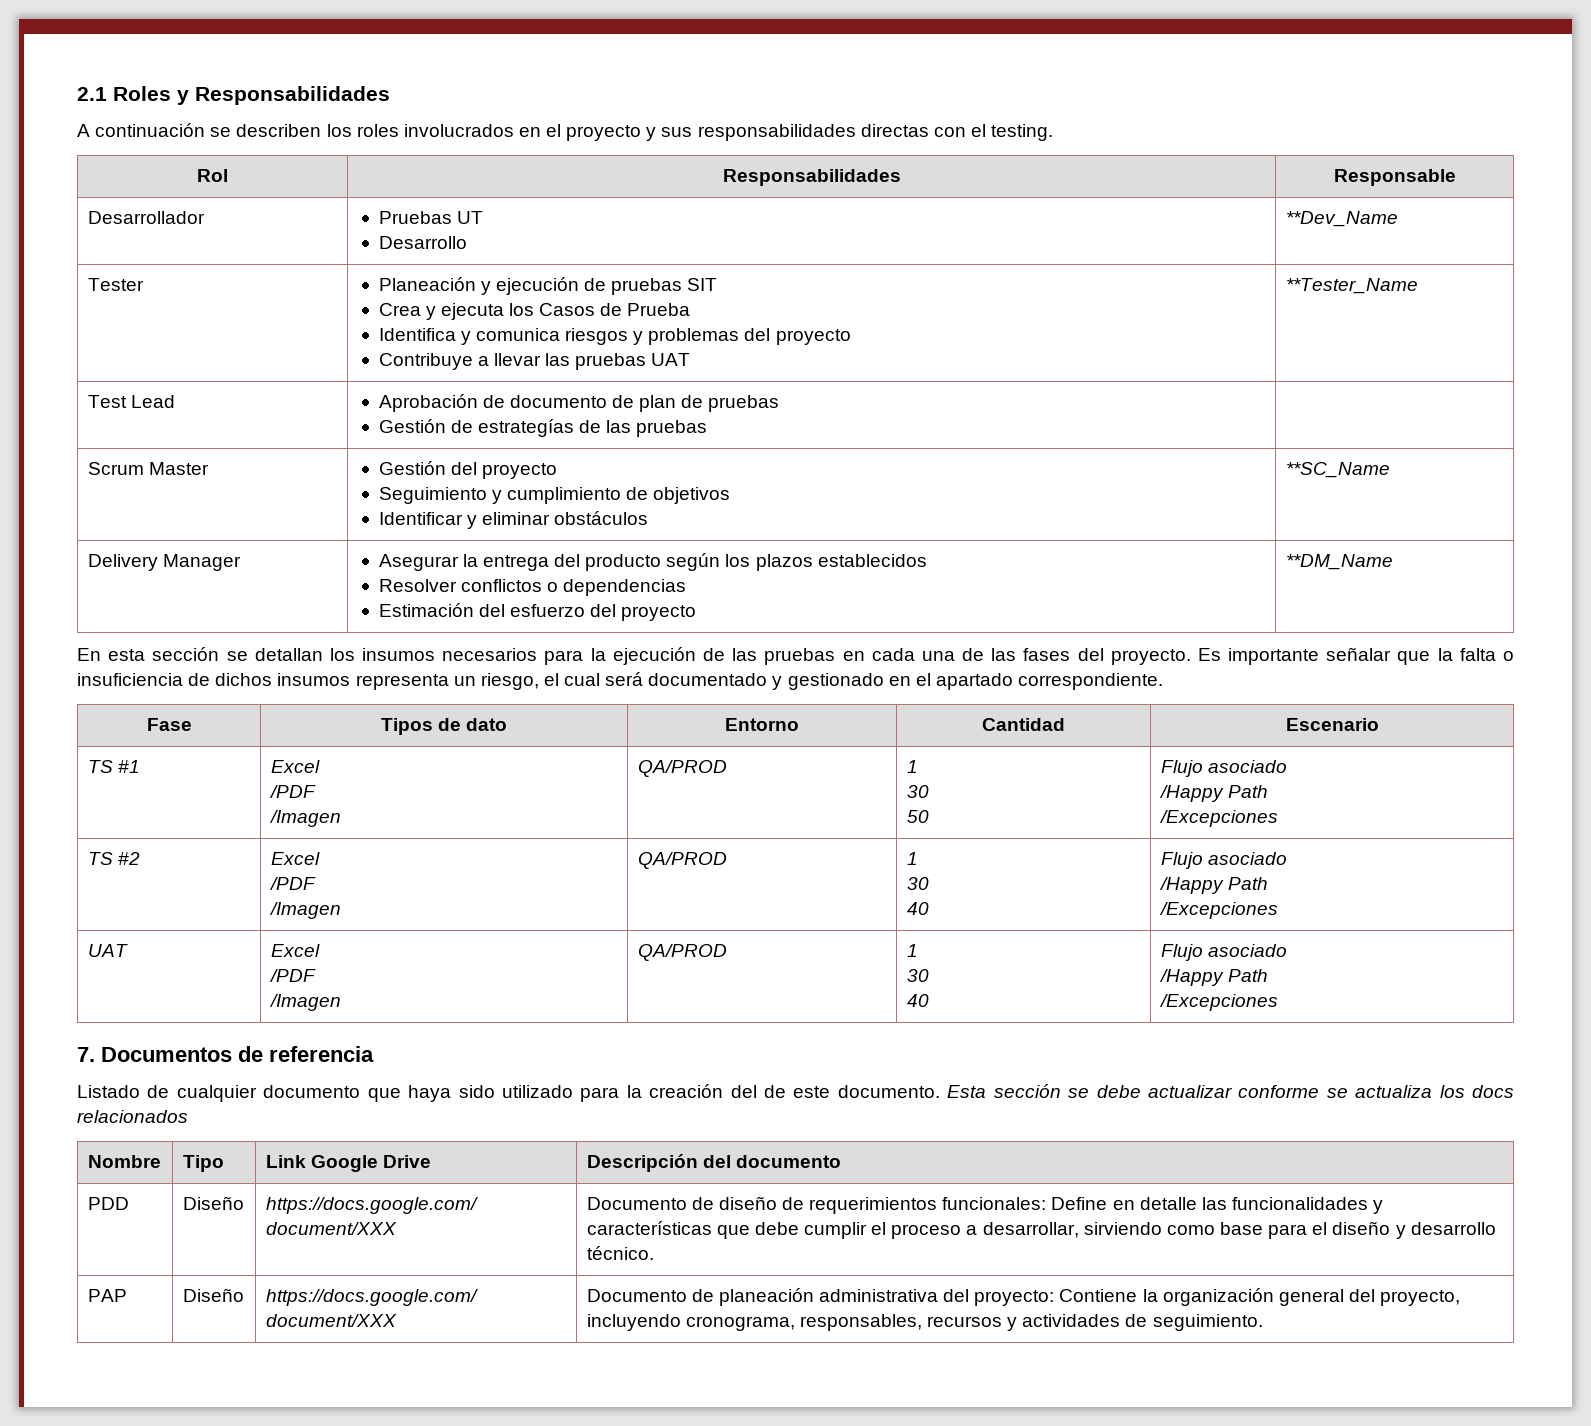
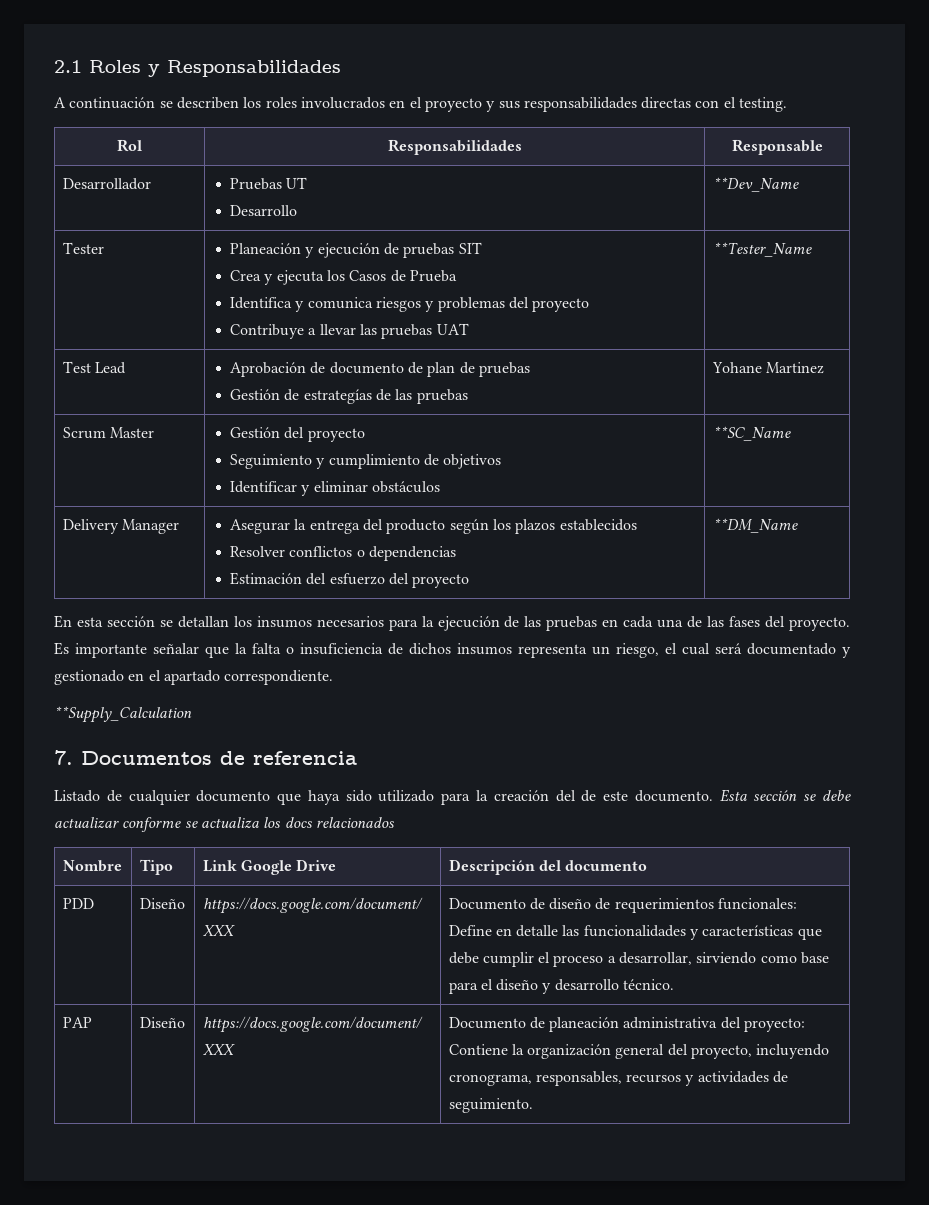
  Test Lead | Aprobación de documento de plan de pruebas
- Gestión de estrategías de las pruebas |
+ Gestión de estrategías de las pruebas | Yohane Martinez
- Fase | Tipos de dato | Entorno | Cantidad | Escenario
- TS #1 | Excel
- /PDF
- /Imagen | QA/PROD | 1
- 30
- 50 | Flujo asociado
- /Happy Path
- /Excepciones
- TS #2 | Excel
- /PDF
- /Imagen | QA/PROD | 1
- 30
- 40 | Flujo asociado
- /Happy Path
- /Excepciones
- UAT | Excel
- /PDF
- /Imagen | QA/PROD | 1
- 30
- 40 | Flujo asociado
- /Happy Path
- /Excepciones
+ **Supply_Calculation

